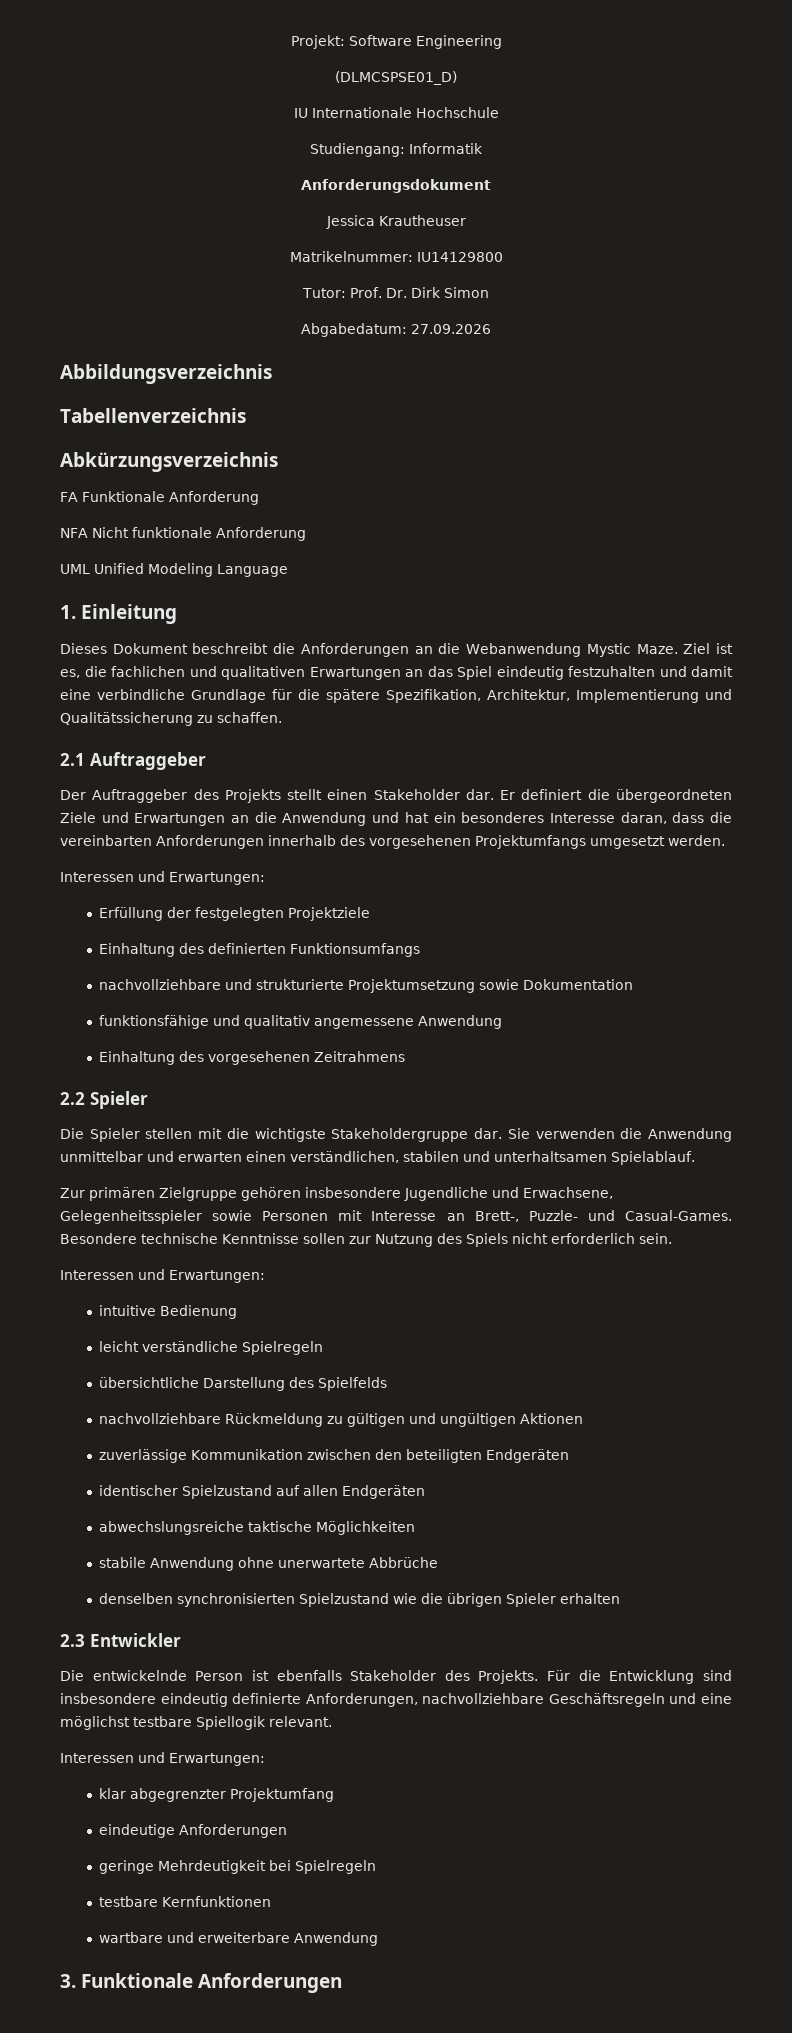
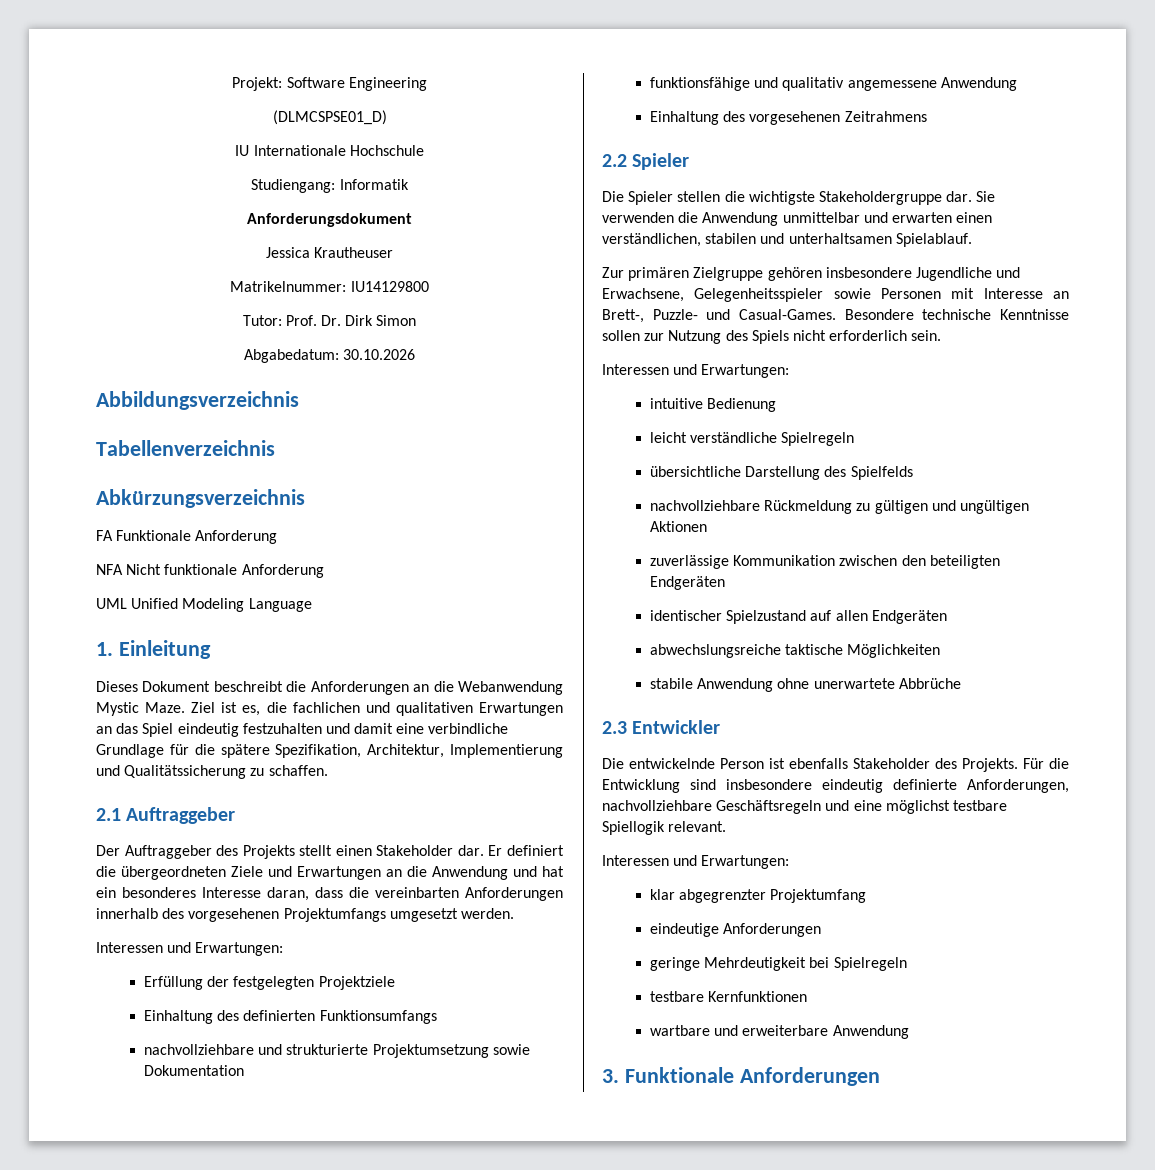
- Abgabedatum: 27.09.2026
+ Abgabedatum: 30.10.2026
- Die Spieler stellen mit die wichtigste Stakeholdergruppe dar.
+ Die Spieler stellen die wichtigste Stakeholdergruppe dar.
- denselben synchronisierten Spielzustand wie die übrigen Spieler erhalten

